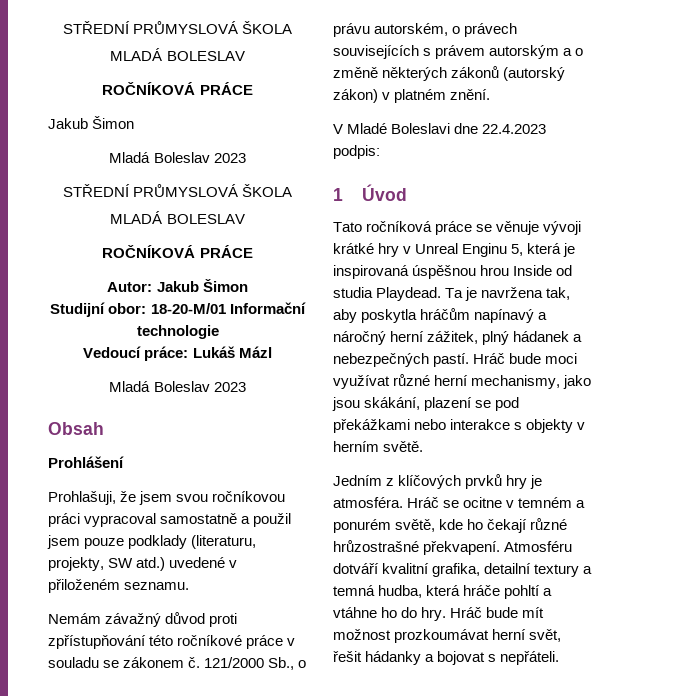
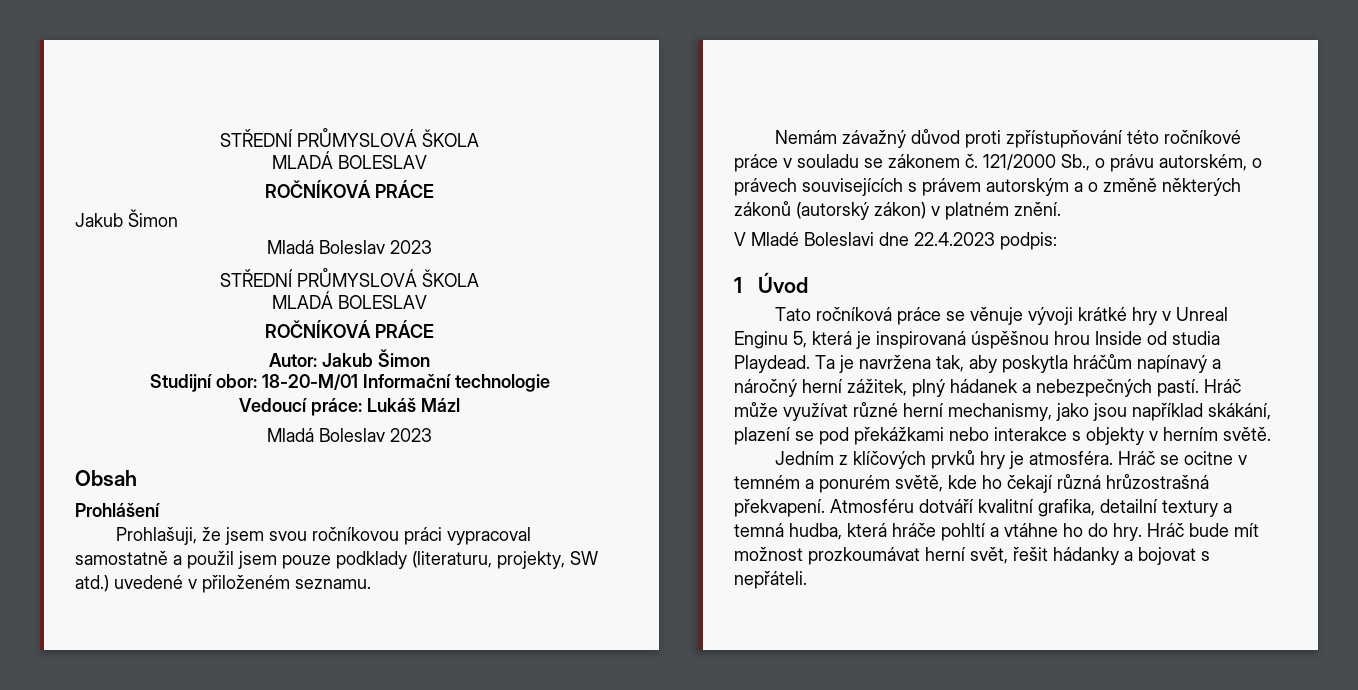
- Hráč bude moci využívat různé herní mechanismy, jako jsou skákání, plazení se pod překážkami nebo interakce s objekty v herním světě.
+ Hráč může využívat různé herní mechanismy, jako jsou například skákání, plazení se pod překážkami nebo interakce s objekty v herním světě.
- Hráč se ocitne v temném a ponurém světě, kde ho čekají různé hrůzostrašné překvapení.
+ Hráč se ocitne v temném a ponurém světě, kde ho čekají různá hrůzostrašná překvapení.

